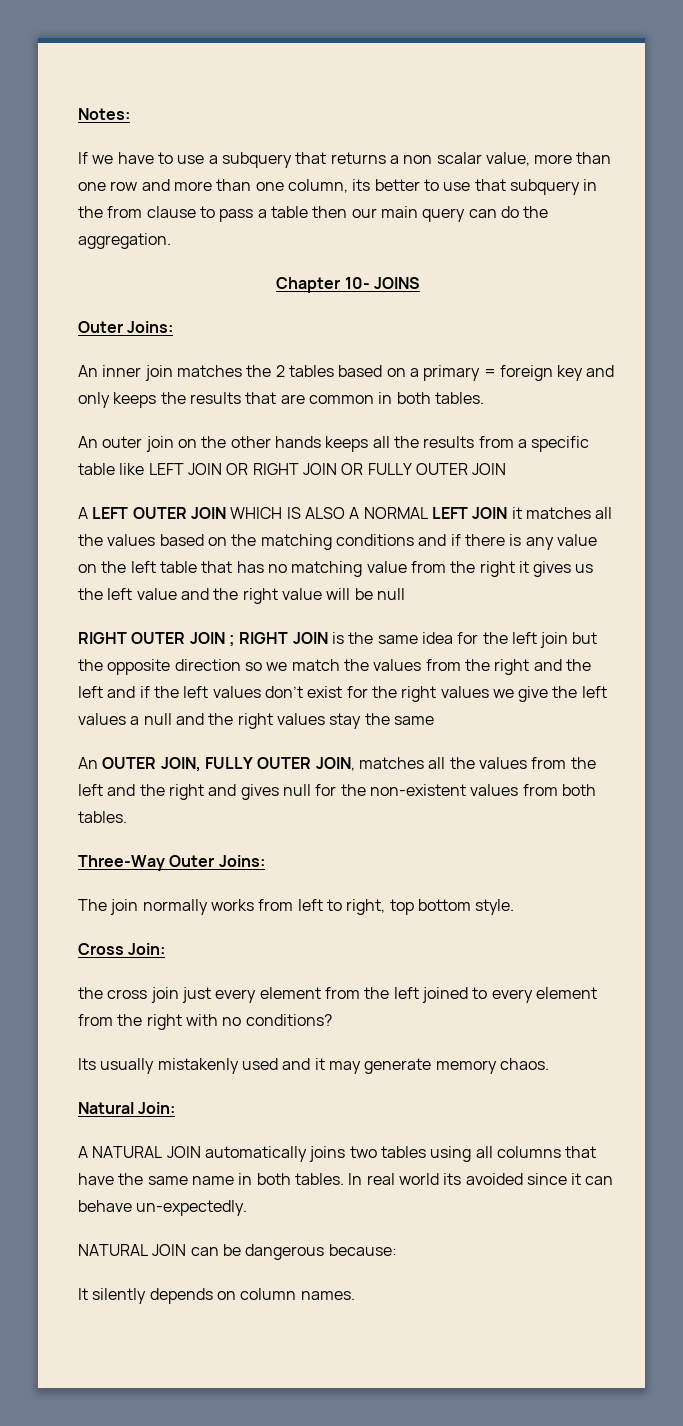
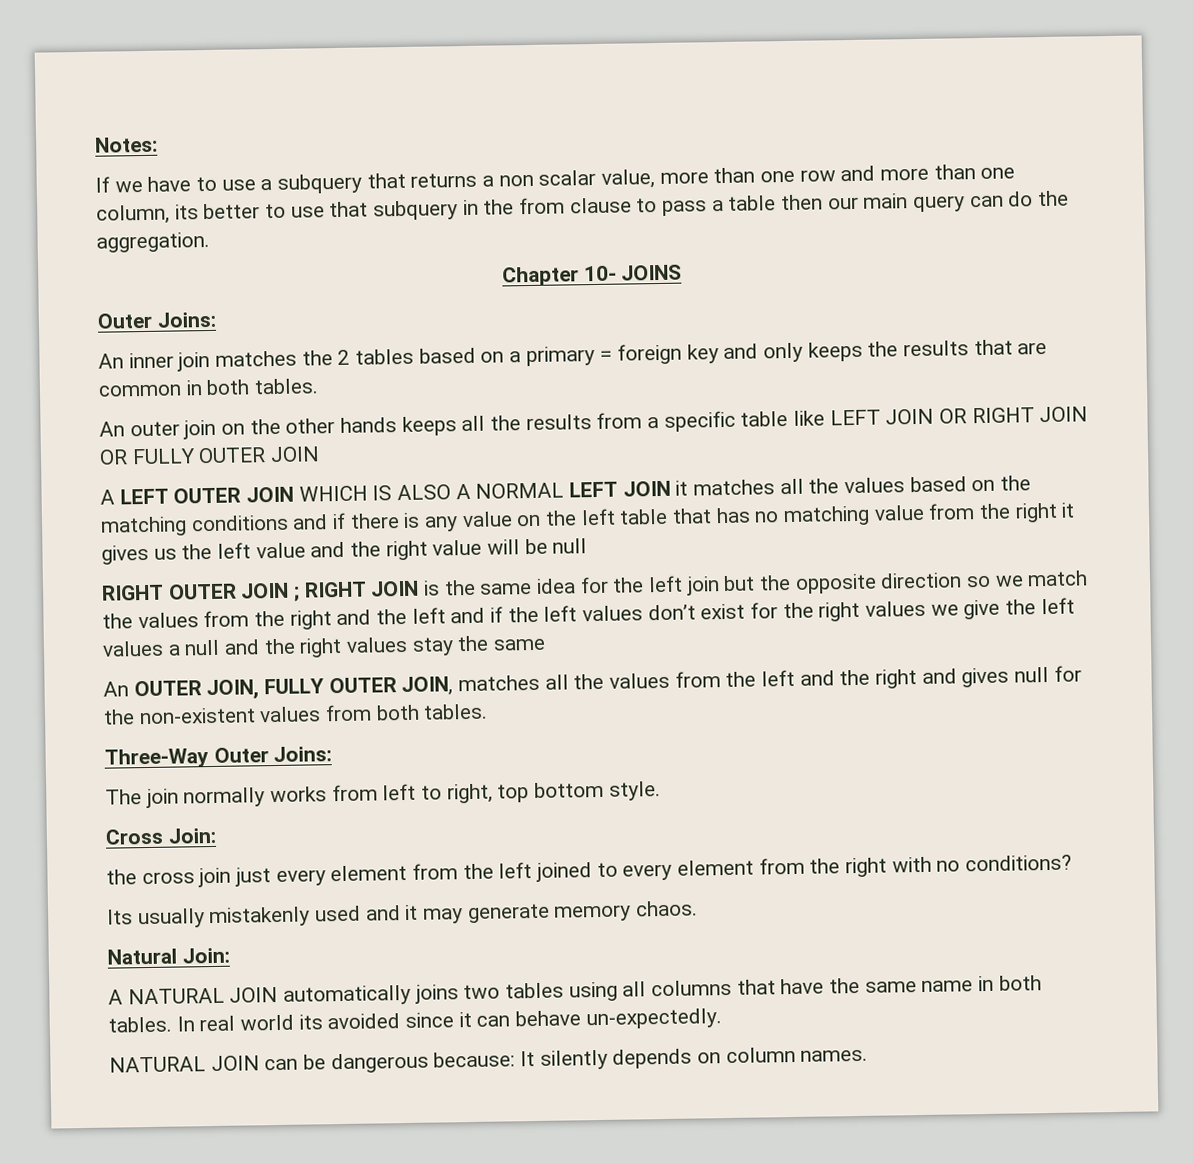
- NATURAL JOIN can be dangerous because:
- It silently depends on column names.
+ NATURAL JOIN can be dangerous because: It silently depends on column names.

